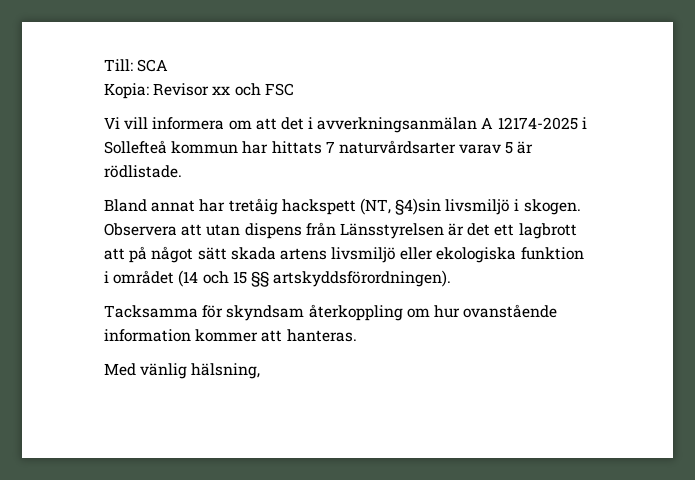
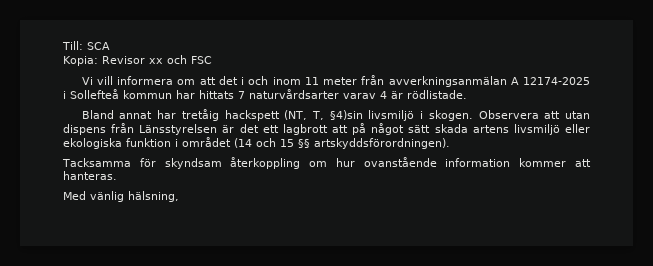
- Vi vill informera om att det i avverkningsanmälan A 12174-2025 i Sollefteå kommun har hittats 7 naturvårdsarter varav 5 är rödlistade.
+ Vi vill informera om att det i och inom 11 meter från avverkningsanmälan A 12174-2025 i Sollefteå kommun har hittats 7 naturvårdsarter varav 4 är rödlistade.
- Bland annat har tretåig hackspett (NT, §4)sin livsmiljö i skogen.
+ Bland annat har tretåig hackspett (NT, T, §4)sin livsmiljö i skogen.

